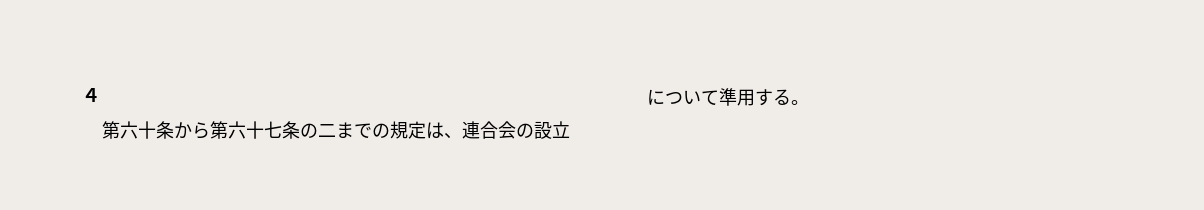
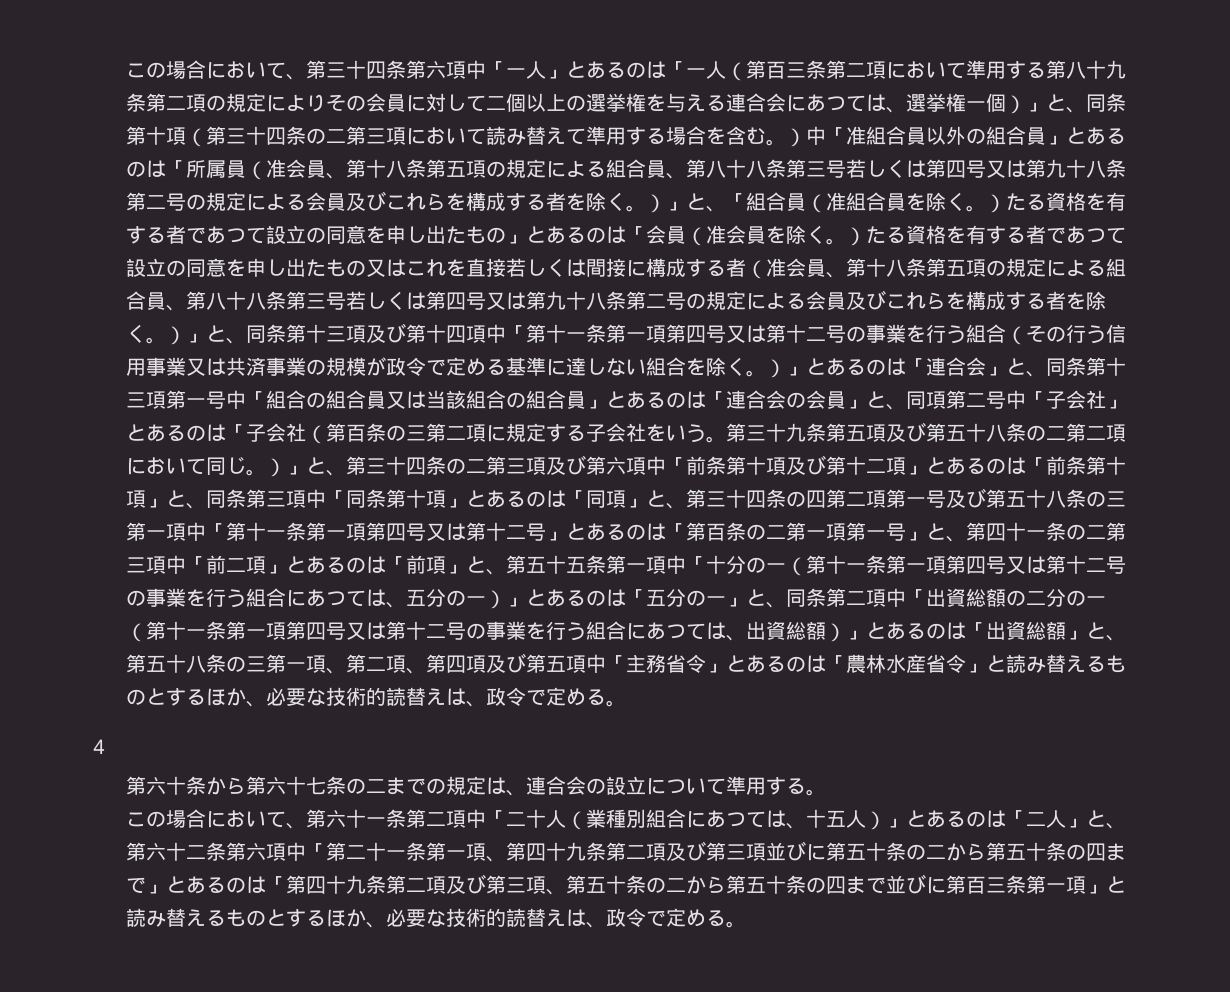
+ この場合において、第三十四条第六項中「一人」とあるのは「一人（第百三条第二項において準用する第八十九条第二項の規定によりその会員に対して二個以上の選挙権を与える連合会にあつては、選挙権一個）」と、同条第十項（第三十四条の二第三項において読み替えて準用する場合を含む。）中「准組合員以外の組合員」とあるのは「所属員（准会員、第十八条第五項の規定による組合員、第八十八条第三号若しくは第四号又は第九十八条第二号の規定による会員及びこれらを構成する者を除く。）」と、「組合員（准組合員を除く。）たる資格を有する者であつて設立の同意を申し出たもの」とあるのは「会員（准会員を除く。）たる資格を有する者であつて設立の同意を申し出たもの又はこれを直接若しくは間接に構成する者（准会員、第十八条第五項の規定による組合員、第八十八条第三号若しくは第四号又は第九十八条第二号の規定による会員及びこれらを構成する者を除く。）」と、同条第十三項及び第十四項中「第十一条第一項第四号又は第十二号の事業を行う組合（その行う信用事業又は共済事業の規模が政令で定める基準に達しない組合を除く。）」とあるのは「連合会」と、同条第十三項第一号中「組合の組合員又は当該組合の組合員」とあるのは「連合会の会員」と、同項第二号中「子会社」とあるのは「子会社（第百条の三第二項に規定する子会社をいう。第三十九条第五項及び第五十八条の二第二項において同じ。）」と、第三十四条の二第三項及び第六項中「前条第十項及び第十二項」とあるのは「前条第十項」と、同条第三項中「同条第十項」とあるのは「同項」と、第三十四条の四第二項第一号及び第五十八条の三第一項中「第十一条第一項第四号又は第十二号」とあるのは「第百条の二第一項第一号」と、第四十一条の二第三項中「前二項」とあるのは「前項」と、第五十五条第一項中「十分の一（第十一条第一項第四号又は第十二号の事業を行う組合にあつては、五分の一）」とあるのは「五分の一」と、同条第二項中「出資総額の二分の一（第十一条第一項第四号又は第十二号の事業を行う組合にあつては、出資総額）」とあるのは「出資総額」と、第五十八条の三第一項、第二項、第四項及び第五項中「主務省令」とあるのは「農林水産省令」と読み替えるものとするほか、必要な技術的読替えは、政令で定める。
+ この場合において、第六十一条第二項中「二十人（業種別組合にあつては、十五人）」とあるのは「二人」と、第六十二条第六項中「第二十一条第一項、第四十九条第二項及び第三項並びに第五十条の二から第五十条の四まで」とあるのは「第四十九条第二項及び第三項、第五十条の二から第五十条の四まで並びに第百三条第一項」と読み替えるものとするほか、必要な技術的読替えは、政令で定める。

